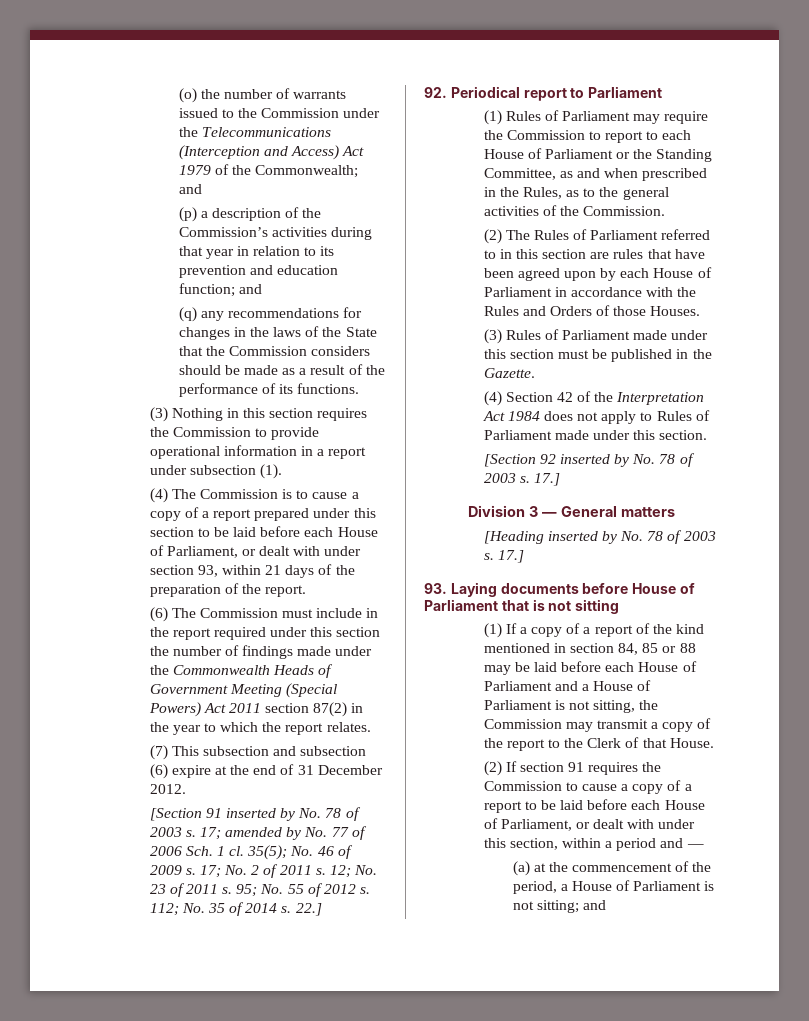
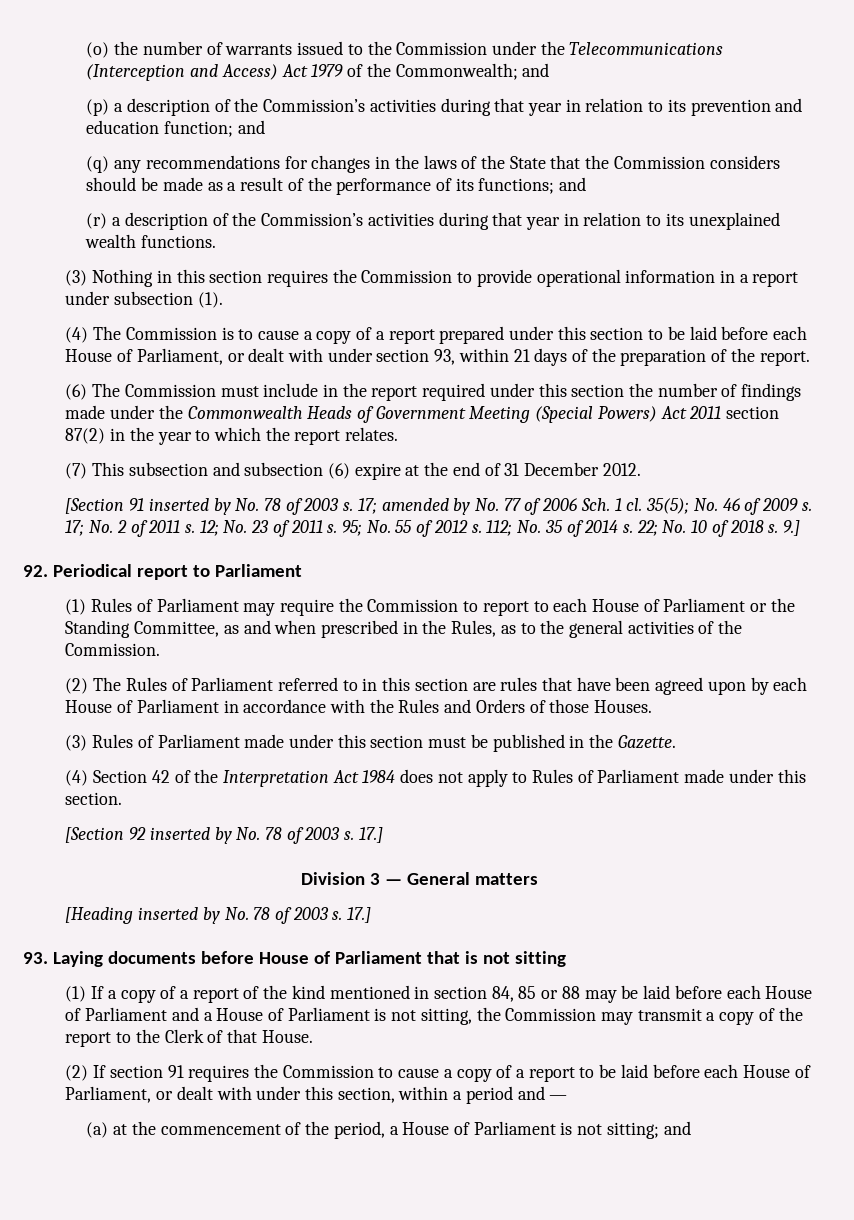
- (q) any recommendations for changes in the laws of the State that the Commission considers should be made as a result of the performance of its functions.
+ (q) any recommendations for changes in the laws of the State that the Commission considers should be made as a result of the performance of its functions; and
+ (r) a description of the Commission’s activities during that year in relation to its unexplained wealth functions.
- 22.]
+ 22; No. 10 of 2018 s. 9.]

